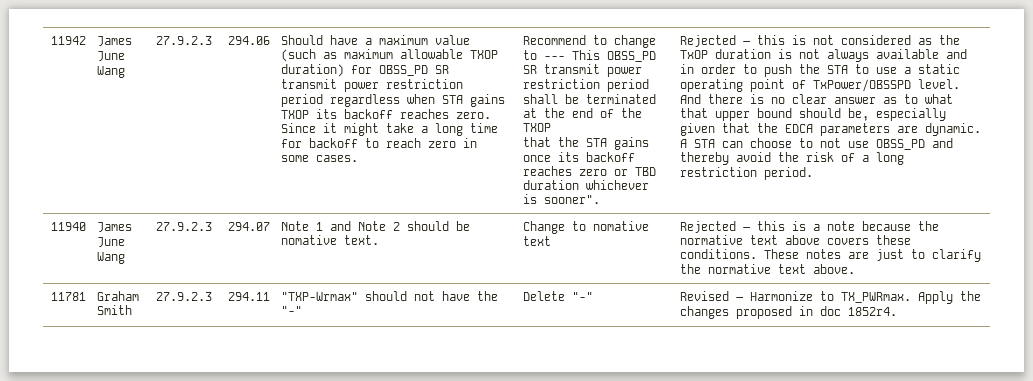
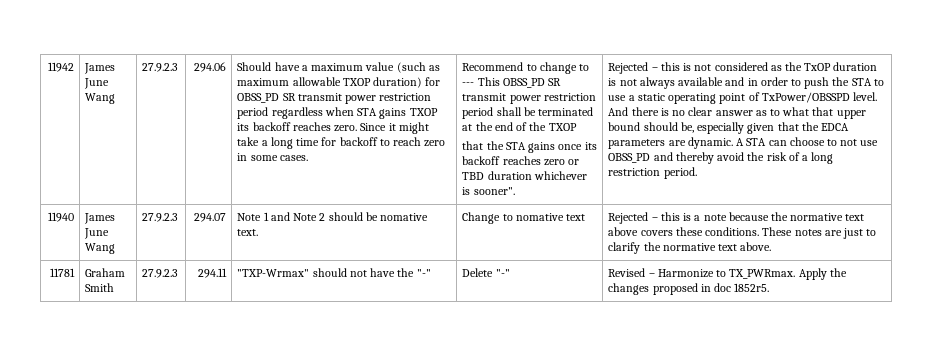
- 11781 | Graham Smith | 27.9.2.3 | 294.11 | "TXP-Wrmax" should not have the "-" | Delete "-" | Revised – Harmonize to TX_PWRmax. Apply the changes proposed in doc 1852r4.
+ 11781 | Graham Smith | 27.9.2.3 | 294.11 | "TXP-Wrmax" should not have the "-" | Delete "-" | Revised – Harmonize to TX_PWRmax. Apply the changes proposed in doc 1852r5.

